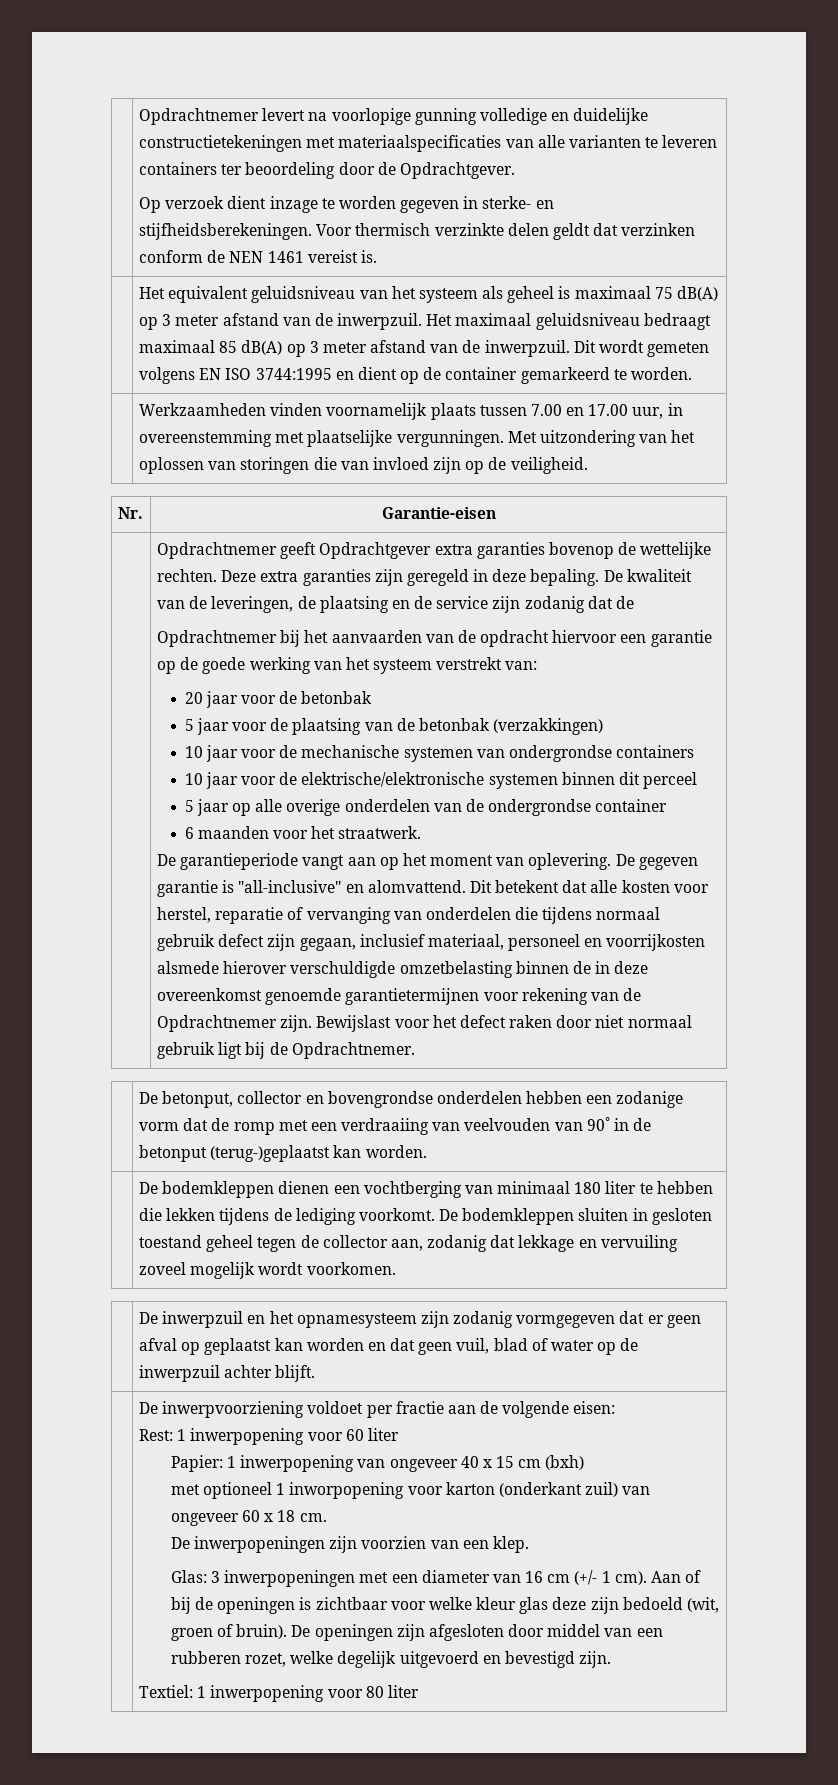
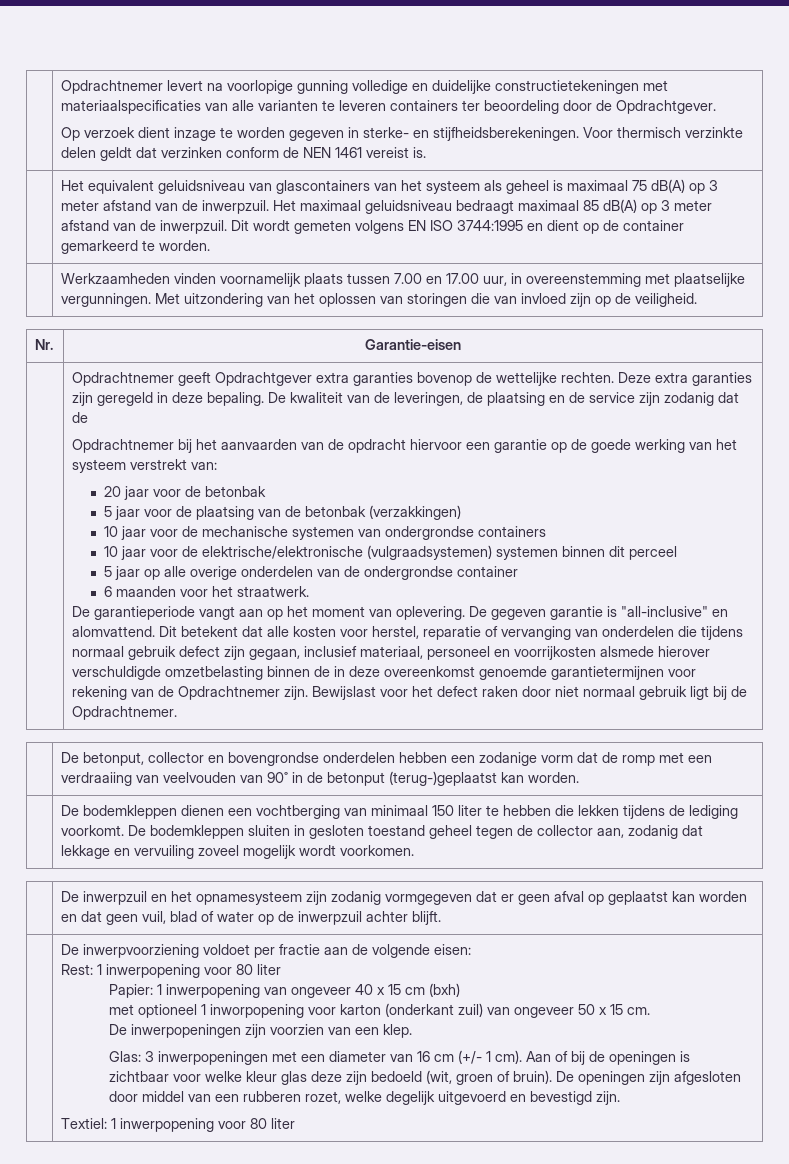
- Het equivalent geluidsniveau van het systeem als geheel is maximaal 75 dB(A) op 3 meter afstand van de inwerpzuil.
+ Het equivalent geluidsniveau van glascontainers van het systeem als geheel is maximaal 75 dB(A) op 3 meter afstand van de inwerpzuil.
- 10 jaar voor de elektrische/elektronische systemen binnen dit perceel
+ 10 jaar voor de elektrische/elektronische (vulgraadsystemen) systemen binnen dit perceel
- | De bodemkleppen dienen een vochtberging van minimaal 180 liter te hebben die lekken tijdens de lediging voorkomt. De bodemkleppen sluiten in gesloten toestand geheel tegen de collector aan, zodanig dat lekkage en vervuiling zoveel mogelijk wordt voorkomen.
+ | De bodemkleppen dienen een vochtberging van minimaal 150 liter te hebben die lekken tijdens de lediging voorkomt. De bodemkleppen sluiten in gesloten toestand geheel tegen de collector aan, zodanig dat lekkage en vervuiling zoveel mogelijk wordt voorkomen.
- Rest: 1 inwerpopening voor 60 liter
+ Rest: 1 inwerpopening voor 80 liter
- met optioneel 1 inworpopening voor karton (onderkant zuil) van ongeveer 60 x 18 cm.
+ met optioneel 1 inworpopening voor karton (onderkant zuil) van ongeveer 50 x 15 cm.

